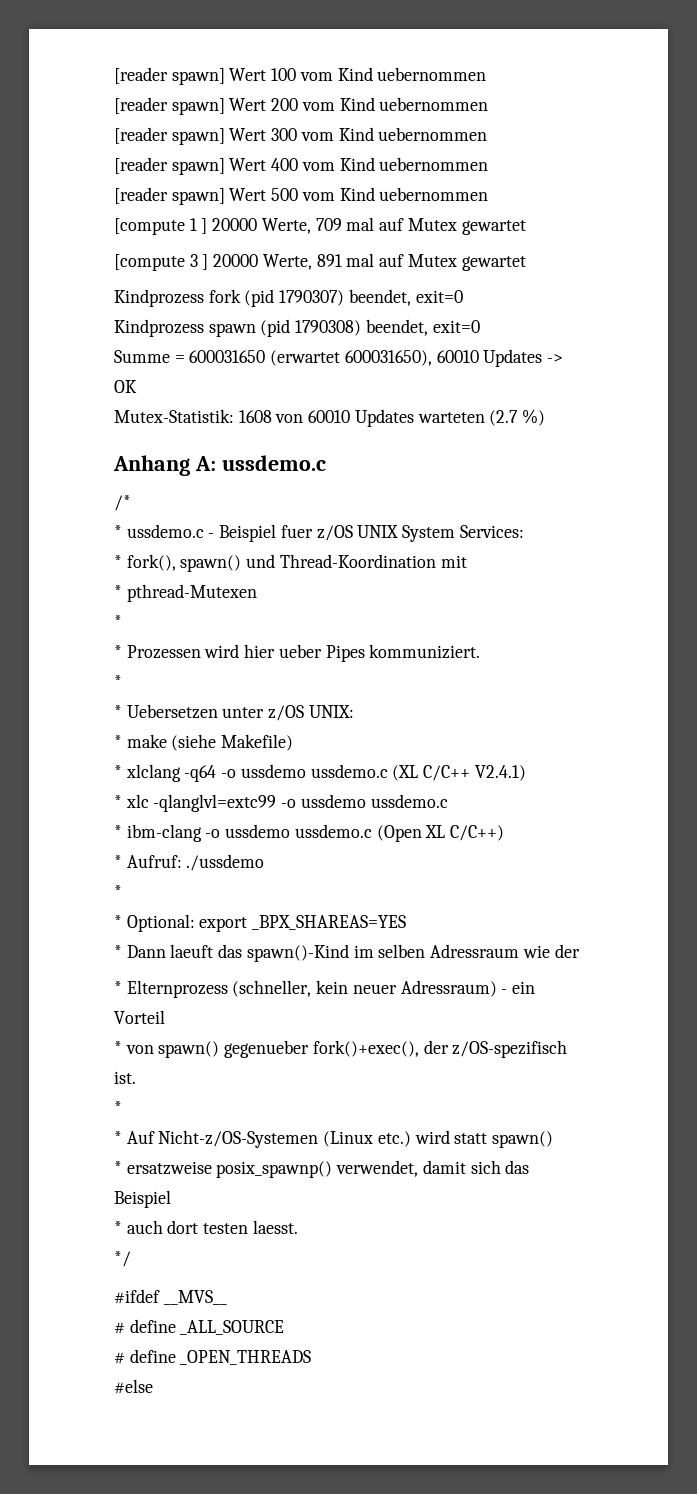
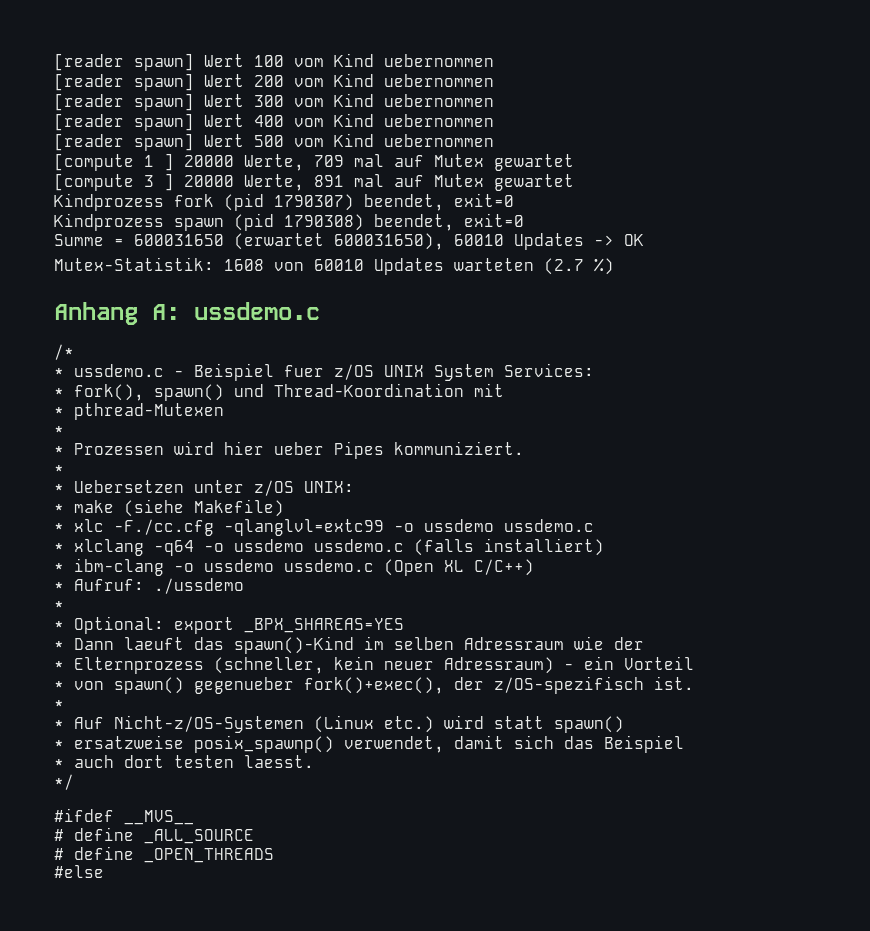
+ * xlc -F./cc.cfg -qlanglvl=extc99 -o ussdemo ussdemo.c
- * xlclang -q64 -o ussdemo ussdemo.c (XL C/C++ V2.4.1)
- * xlc -qlanglvl=extc99 -o ussdemo ussdemo.c
+ * xlclang -q64 -o ussdemo ussdemo.c (falls installiert)

